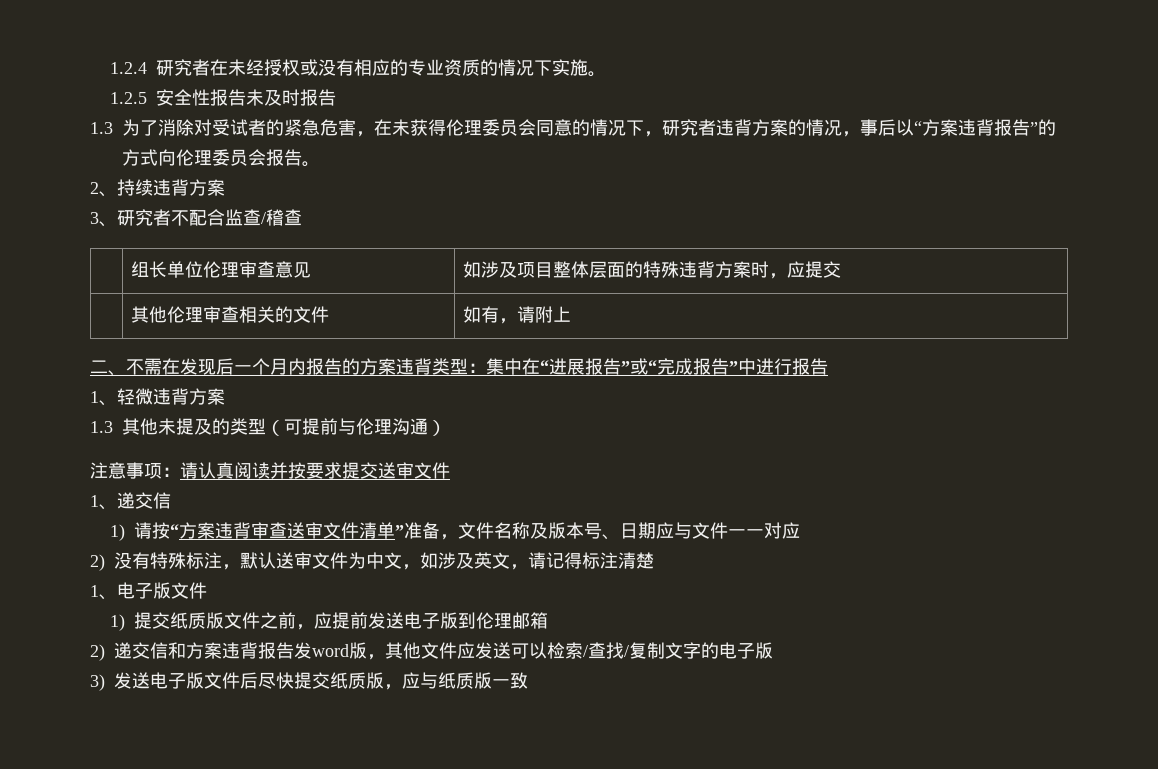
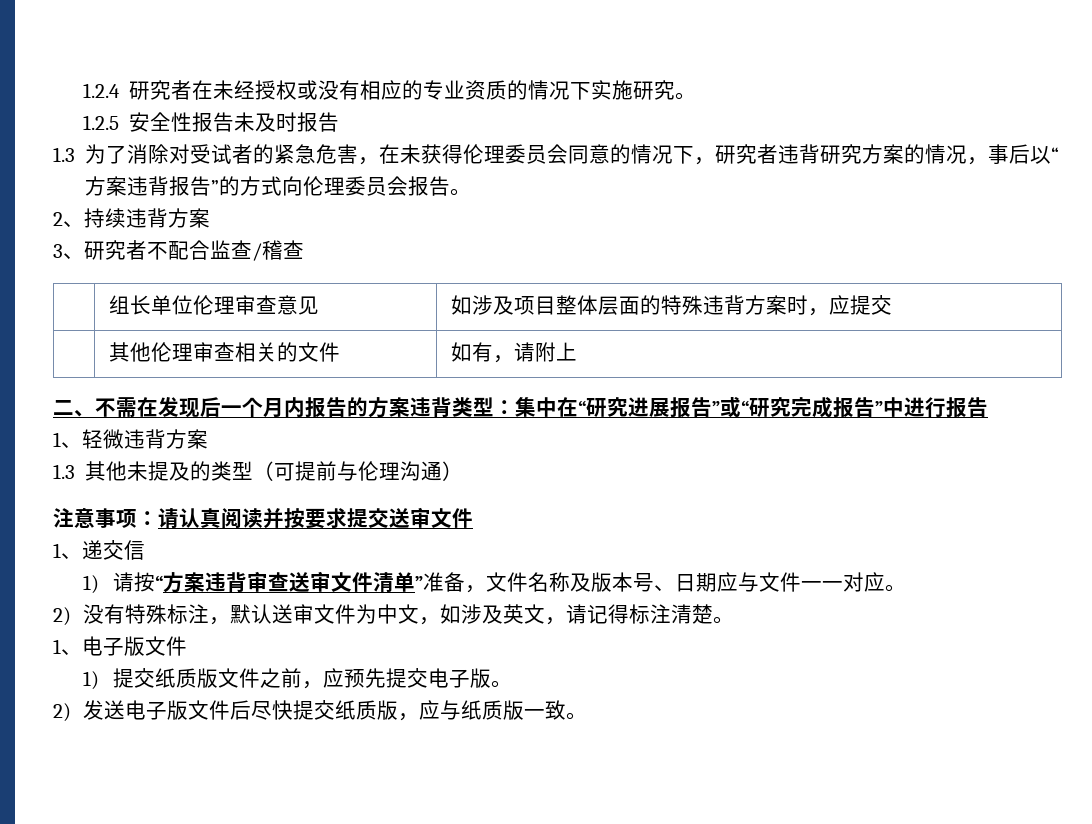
- 1.2.4研究者在未经授权或没有相应的专业资质的情况下实施。
+ 1.2.4研究者在未经授权或没有相应的专业资质的情况下实施研究。
- 1.3为了消除对受试者的紧急危害，在未获得伦理委员会同意的情况下，研究者违背方案的情况，事后以“方案违背报告”的方式向伦理委员会报告。
+ 1.3为了消除对受试者的紧急危害，在未获得伦理委员会同意的情况下，研究者违背研究方案的情况，事后以“方案违背报告”的方式向伦理委员会报告。
- 二、不需在发现后一个月内报告的方案违背类型：集中在“进展报告”或“完成报告”中进行报告
+ 二、不需在发现后一个月内报告的方案违背类型：集中在“研究进展报告”或“研究完成报告”中进行报告
- 1)请按“方案违背审查送审文件清单”准备，文件名称及版本号、日期应与文件一一对应
+ 1)请按“方案违背审查送审文件清单”准备，文件名称及版本号、日期应与文件一一对应。
- 2)没有特殊标注，默认送审文件为中文，如涉及英文，请记得标注清楚
+ 2)没有特殊标注，默认送审文件为中文，如涉及英文，请记得标注清楚。
- 1)提交纸质版文件之前，应提前发送电子版到伦理邮箱
- 2)递交信和方案违背报告发word版，其他文件应发送可以检索/查找/复制文字的电子版
- 3)发送电子版文件后尽快提交纸质版，应与纸质版一致
+ 1)提交纸质版文件之前，应预先提交电子版。
+ 2)发送电子版文件后尽快提交纸质版，应与纸质版一致。

